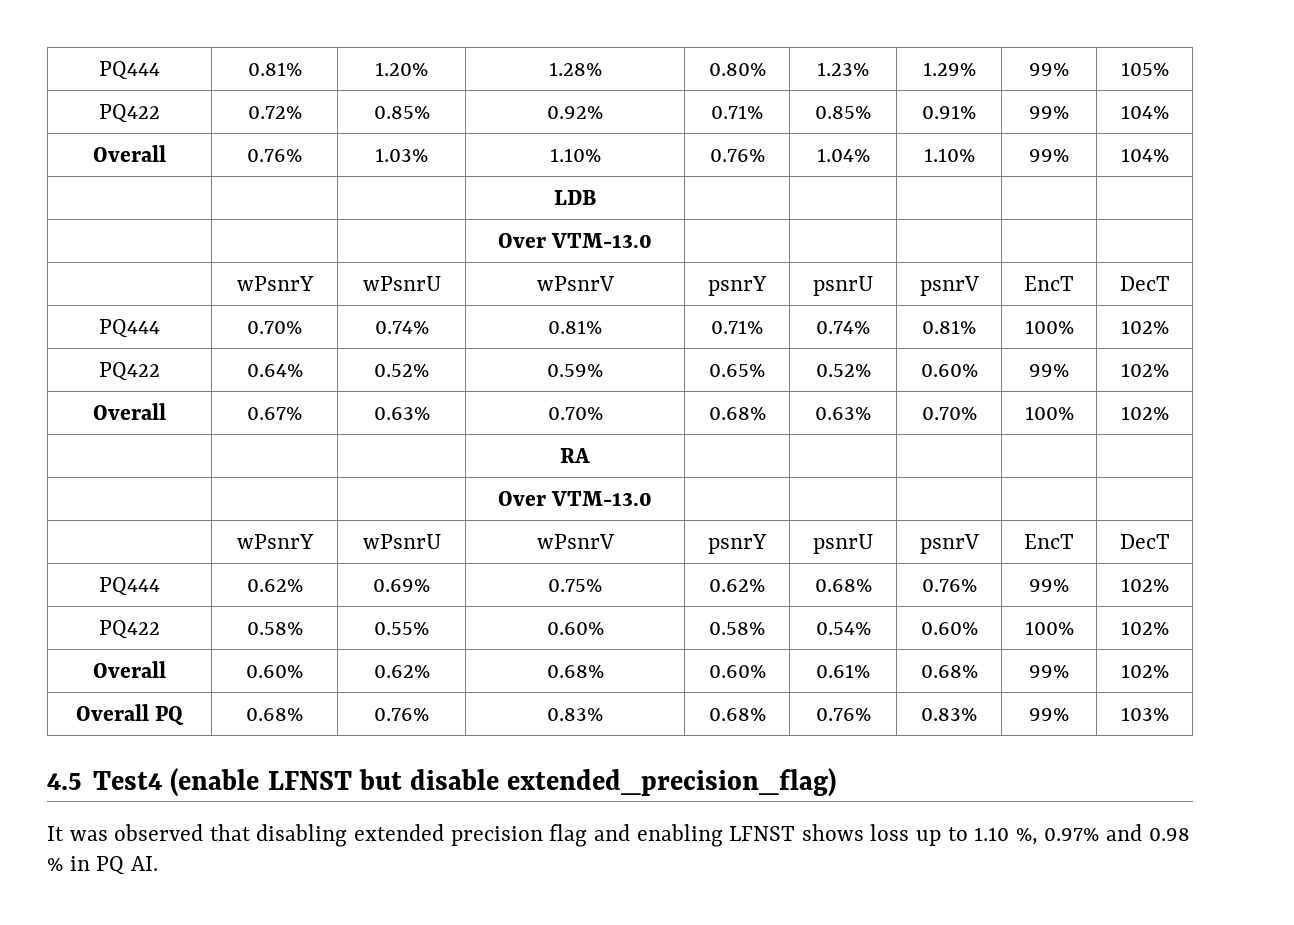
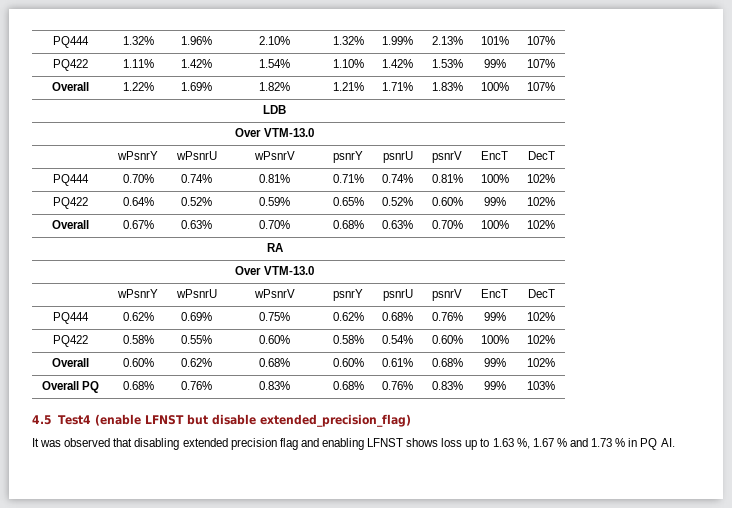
- PQ444 | 0.81% | 1.20% | 1.28% | 0.80% | 1.23% | 1.29% | 99% | 105%
- PQ422 | 0.72% | 0.85% | 0.92% | 0.71% | 0.85% | 0.91% | 99% | 104%
- Overall | 0.76% | 1.03% | 1.10% | 0.76% | 1.04% | 1.10% | 99% | 104%
+ PQ444 | 1.32% | 1.96% | 2.10% | 1.32% | 1.99% | 2.13% | 101% | 107%
+ PQ422 | 1.11% | 1.42% | 1.54% | 1.10% | 1.42% | 1.53% | 99% | 107%
+ Overall | 1.22% | 1.69% | 1.82% | 1.21% | 1.71% | 1.83% | 100% | 107%
- It was observed that disabling extended precision flag and enabling LFNST shows loss up to 1.10 %, 0.97% and 0.98 % in PQ AI.
+ It was observed that disabling extended precision flag and enabling LFNST shows loss up to 1.63 %, 1.67 % and 1.73 % in PQ AI.

